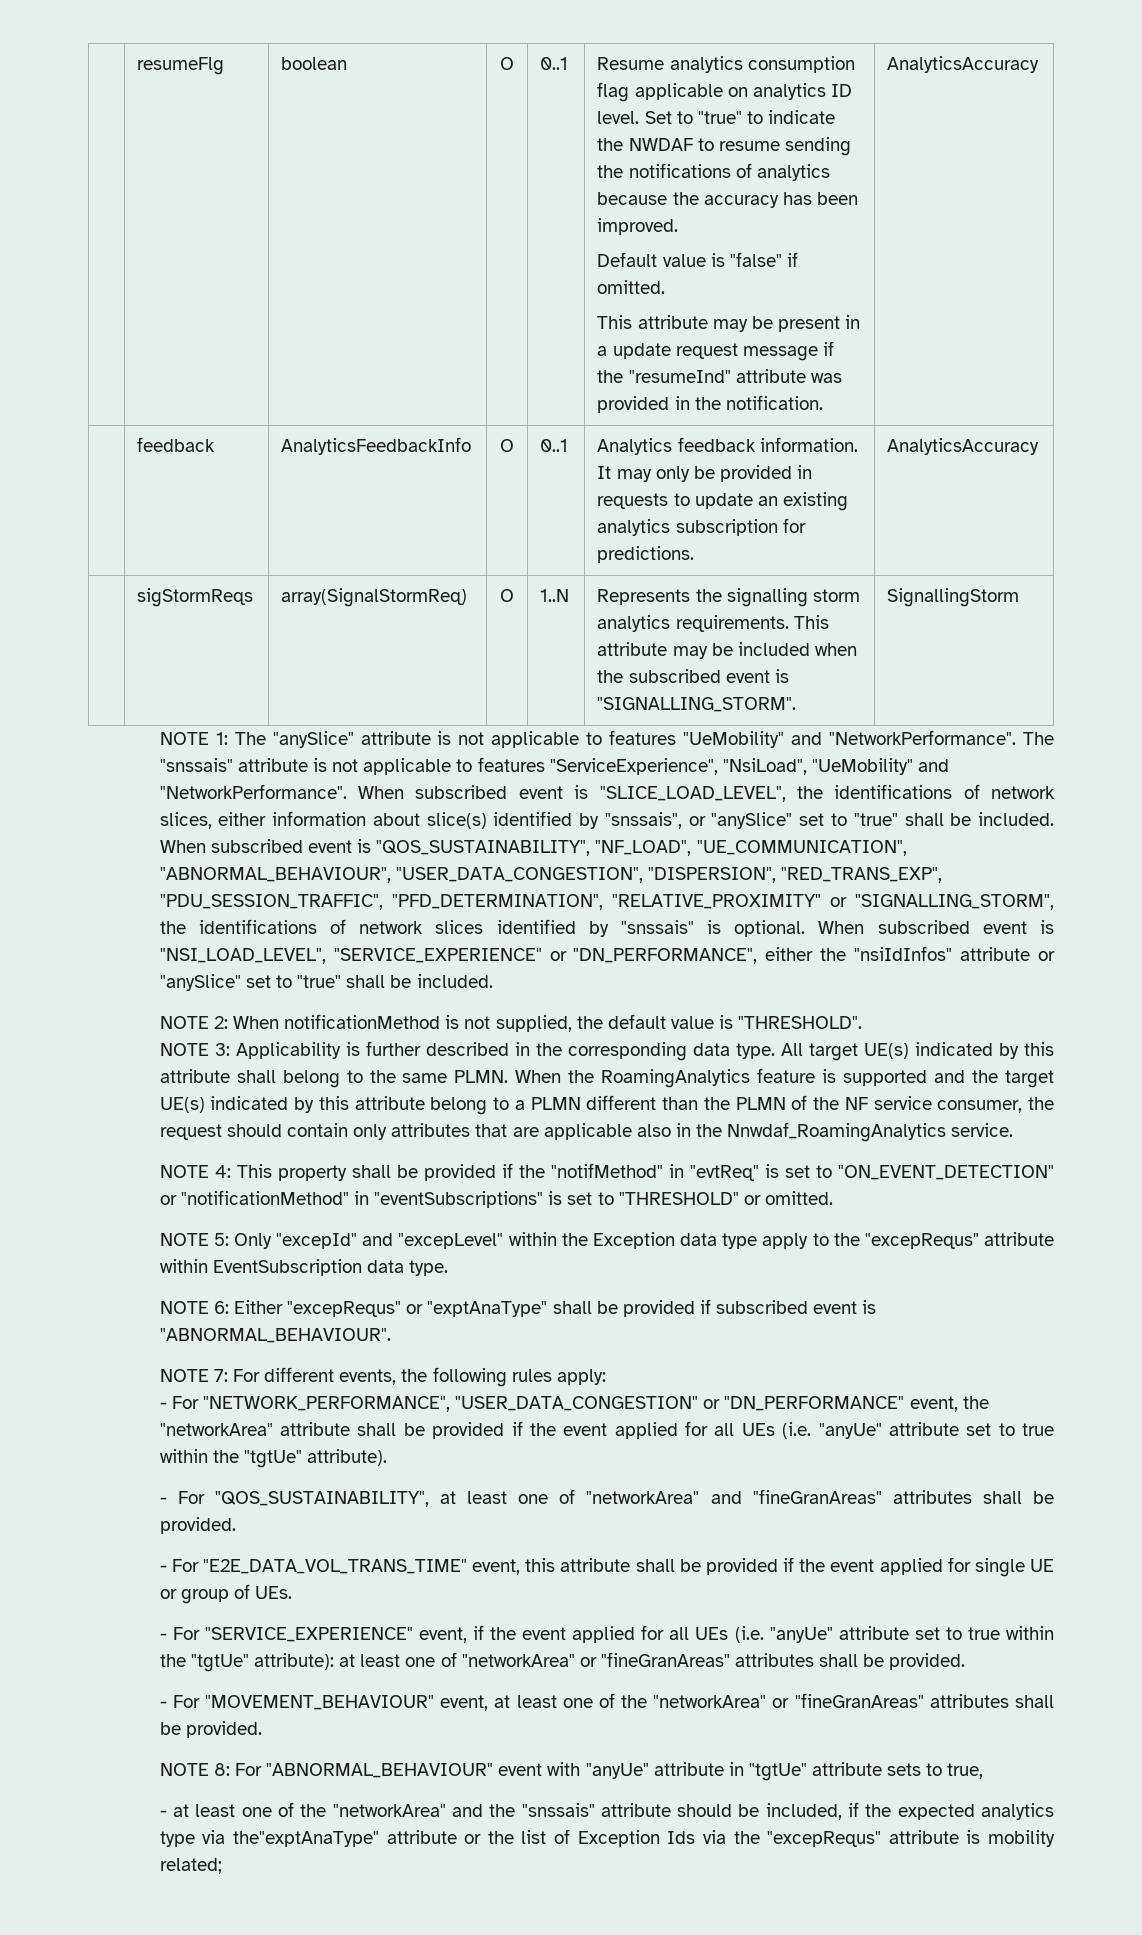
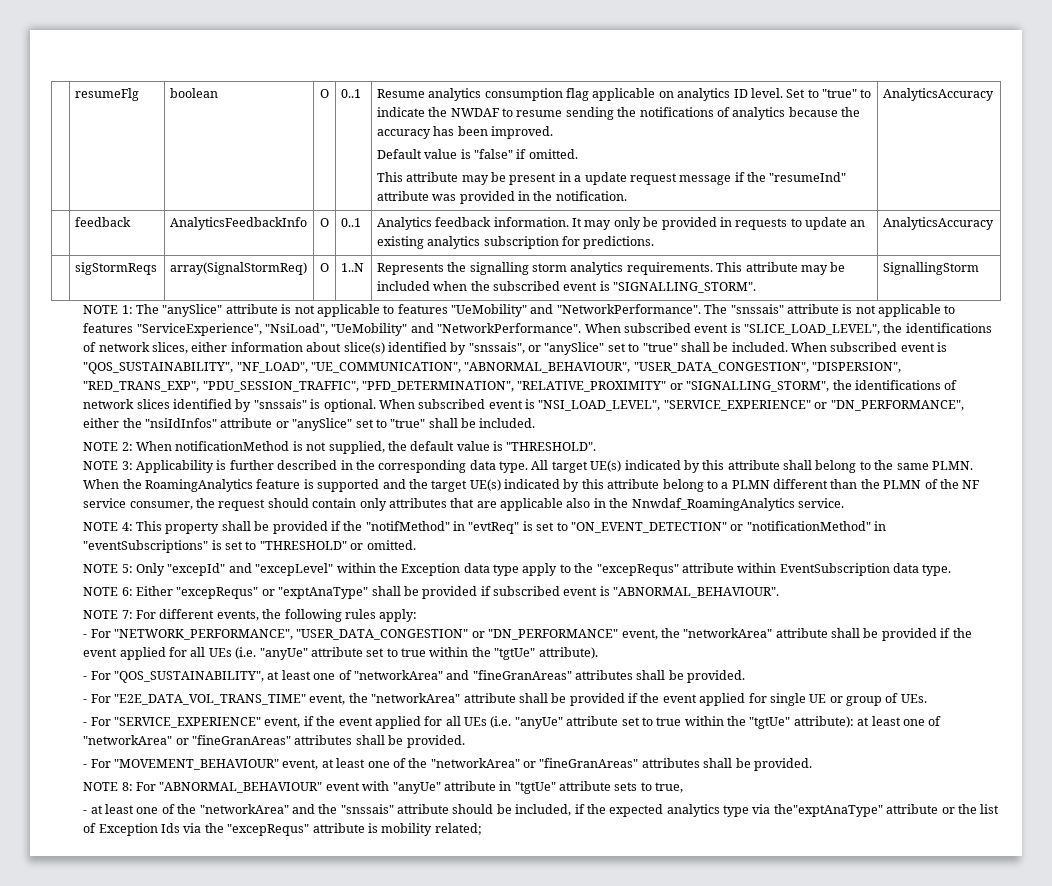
- - For "E2E_DATA_VOL_TRANS_TIME" event, this attribute shall be provided if the event applied for single UE or group of UEs.
+ - For "E2E_DATA_VOL_TRANS_TIME" event, the "networkArea" attribute shall be provided if the event applied for single UE or group of UEs.

